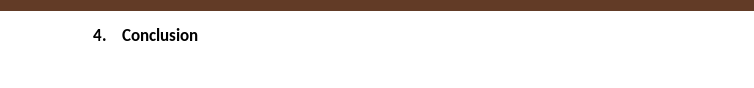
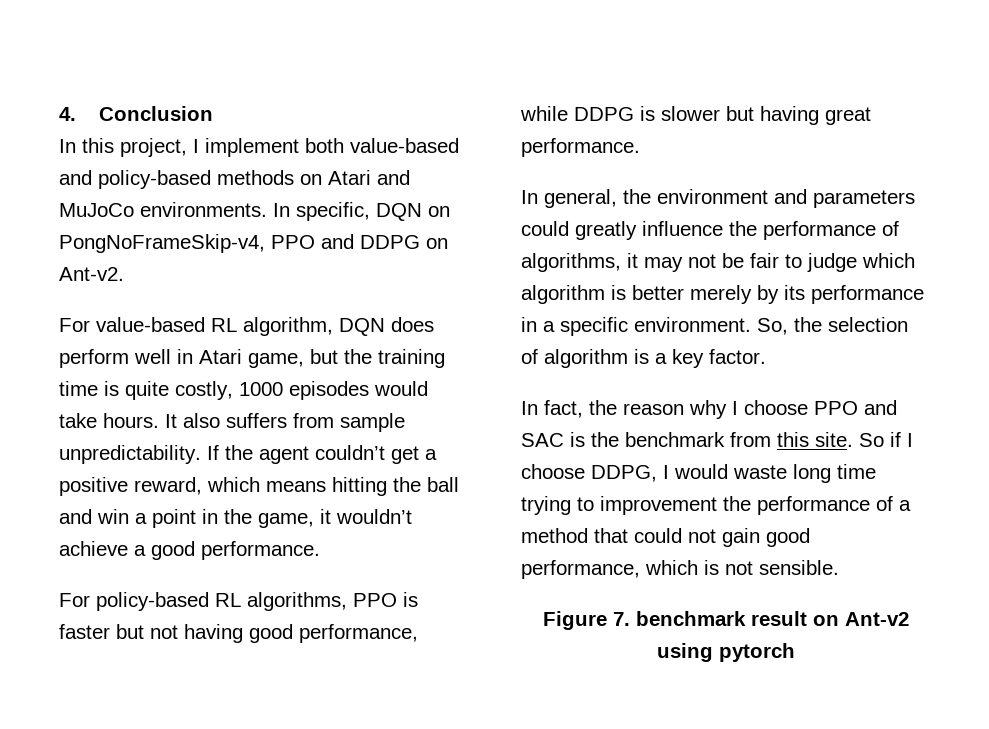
+ In this project, I implement both value-based and policy-based methods on Atari and MuJoCo environments. In specific, DQN on PongNoFrameSkip-v4, PPO and DDPG on Ant-v2.
+ For value-based RL algorithm, DQN does perform well in Atari game, but the training time is quite costly, 1000 episodes would take hours. It also suffers from sample unpredictability. If the agent couldn’t get a positive reward, which means hitting the ball and win a point in the game, it wouldn’t achieve a good performance.
+ For policy-based RL algorithms, PPO is faster but not having good performance, while DDPG is slower but having great performance.
+ In general, the environment and parameters could greatly influence the performance of algorithms, it may not be fair to judge which algorithm is better merely by its performance in a specific environment. So, the selection of algorithm is a key factor.
+ In fact, the reason why I choose PPO and SAC is the benchmark from this site. So if I choose DDPG, I would waste long time trying to improvement the performance of a method that could not gain good performance, which is not sensible.
+ Figure 7. benchmark result on Ant-v2 using pytorch

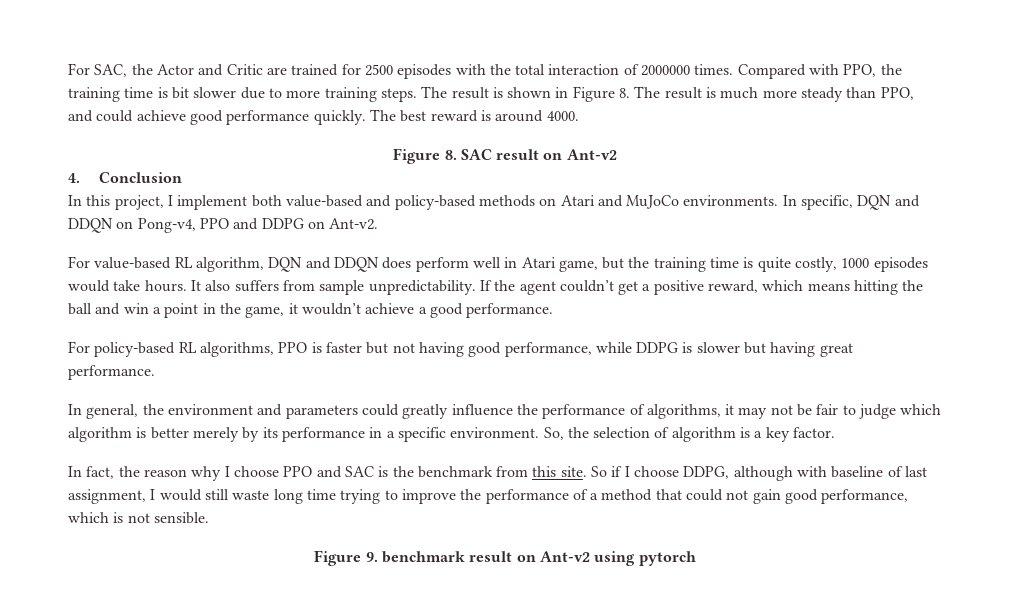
+ For SAC, the Actor and Critic are trained for 2500 episodes with the total interaction of 2000000 times. Compared with PPO, the training time is bit slower due to more training steps. The result is shown in Figure 8. The result is much more steady than PPO, and could achieve good performance quickly. The best reward is around 4000.
+ Figure 8. SAC result on Ant-v2
- In specific, DQN on PongNoFrameSkip-v4, PPO and DDPG on Ant-v2.
+ In specific, DQN and DDQN on Pong-v4, PPO and DDPG on Ant-v2.
- For value-based RL algorithm, DQN does perform well in Atari game, but the training time is quite costly, 1000 episodes would take hours.
+ For value-based RL algorithm, DQN and DDQN does perform well in Atari game, but the training time is quite costly, 1000 episodes would take hours.
- So if I choose DDPG, I would waste long time trying to improvement the performance of a method that could not gain good performance, which is not sensible.
+ So if I choose DDPG, although with baseline of last assignment, I would still waste long time trying to improve the performance of a method that could not gain good performance, which is not sensible.
- Figure 7. benchmark result on Ant-v2 using pytorch
+ Figure 9. benchmark result on Ant-v2 using pytorch

